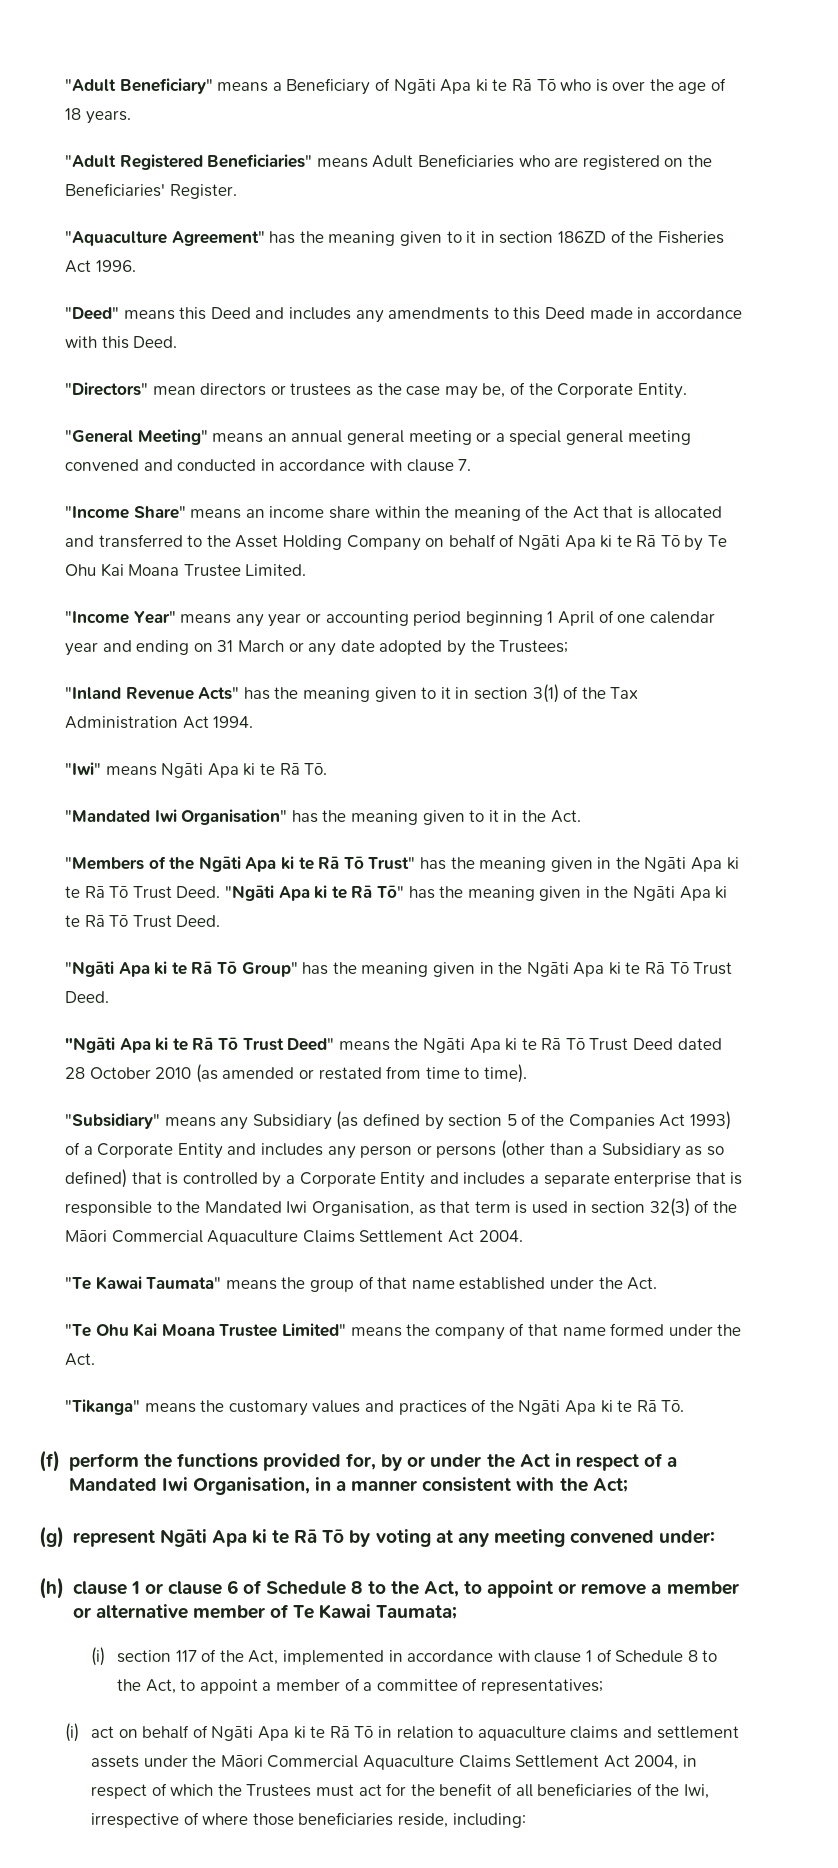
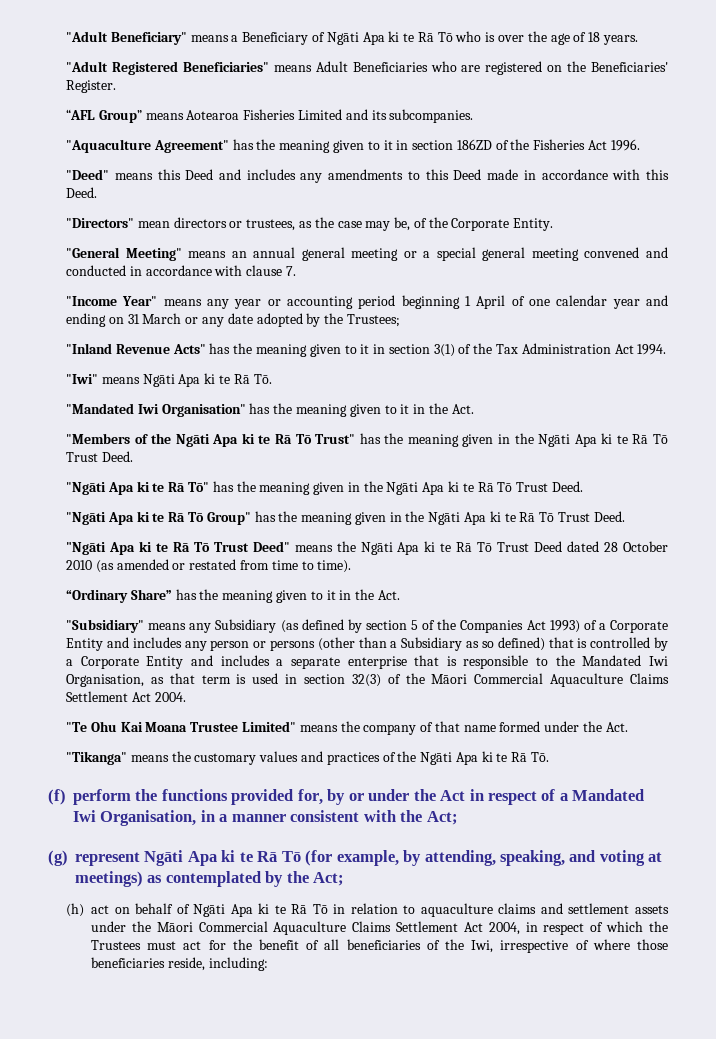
+ “AFL Group” means Aotearoa Fisheries Limited and its subcompanies.
- "Directors" mean directors or trustees as the case may be, of the Corporate Entity.
+ "Directors" mean directors or trustees, as the case may be, of the Corporate Entity.
- "Income Share" means an income share within the meaning of the Act that is allocated and transferred to the Asset Holding Company on behalf of Ngāti Apa ki te Rā Tō by Te Ohu Kai Moana Trustee Limited.
- "Members of the Ngāti Apa ki te Rā Tō Trust" has the meaning given in the Ngāti Apa ki te Rā Tō Trust Deed. "Ngāti Apa ki te Rā Tō" has the meaning given in the Ngāti Apa ki te Rā Tō Trust Deed.
+ "Members of the Ngāti Apa ki te Rā Tō Trust" has the meaning given in the Ngāti Apa ki te Rā Tō Trust Deed.
+ "Ngāti Apa ki te Rā Tō" has the meaning given in the Ngāti Apa ki te Rā Tō Trust Deed.
+ “Ordinary Share” has the meaning given to it in the Act.
- "Te Kawai Taumata" means the group of that name established under the Act.
- (g) represent Ngāti Apa ki te Rā Tō by voting at any meeting convened under:
- (h) clause 1 or clause 6 of Schedule 8 to the Act, to appoint or remove a member or alternative member of Te Kawai Taumata;
- (i) section 117 of the Act, implemented in accordance with clause 1 of Schedule 8 to the Act, to appoint a member of a committee of representatives;
- (i) act on behalf of Ngāti Apa ki te Rā Tō in relation to aquaculture claims and settlement assets under the Māori Commercial Aquaculture Claims Settlement Act 2004, in respect of which the Trustees must act for the benefit of all beneficiaries of the Iwi, irrespective of where those beneficiaries reside, including:
+ (g) represent Ngāti Apa ki te Rā Tō (for example, by attending, speaking, and voting at meetings) as contemplated by the Act;
+ (h) act on behalf of Ngāti Apa ki te Rā Tō in relation to aquaculture claims and settlement assets under the Māori Commercial Aquaculture Claims Settlement Act 2004, in respect of which the Trustees must act for the benefit of all beneficiaries of the Iwi, irrespective of where those beneficiaries reside, including:

